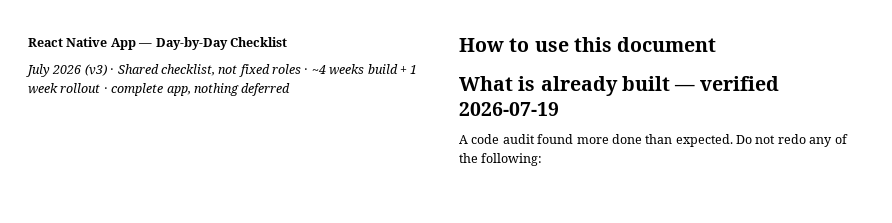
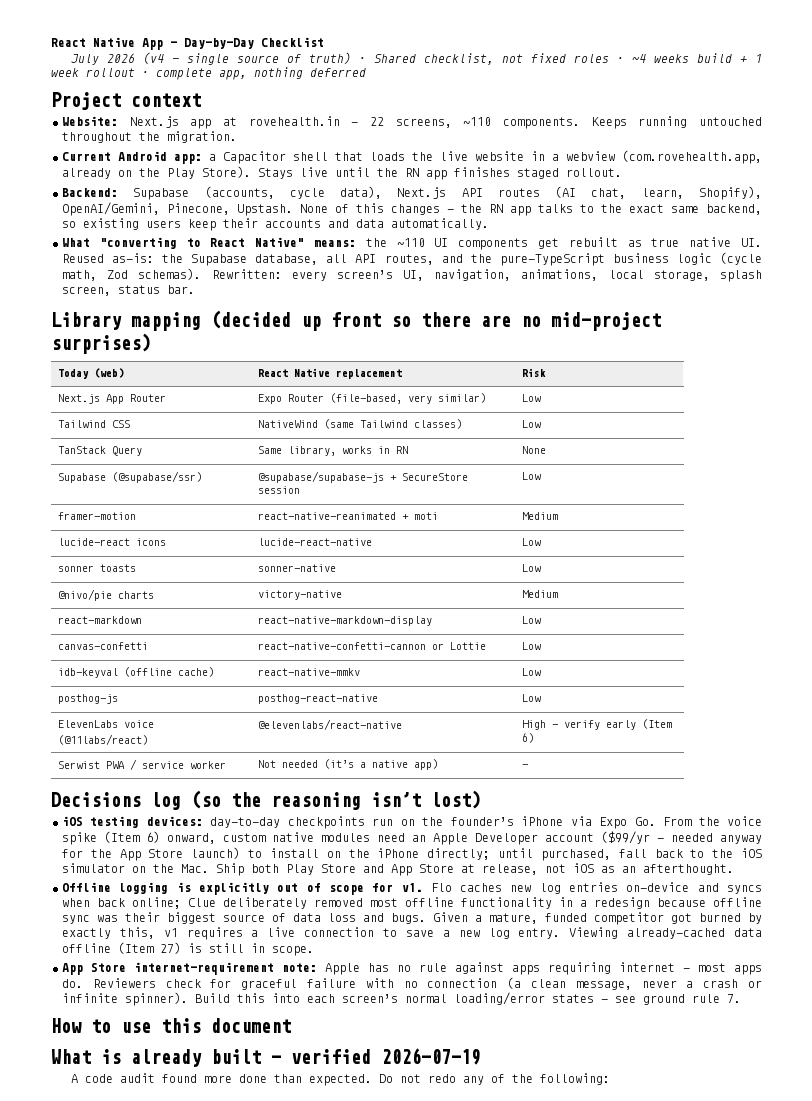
- July 2026 (v3) · Shared checklist, not fixed roles · ~4 weeks build + 1 week rollout · complete app, nothing deferred
+ July 2026 (v4 — single source of truth) · Shared checklist, not fixed roles · ~4 weeks build + 1 week rollout · complete app, nothing deferred
+ Project context
+ Website: Next.js app at rovehealth.in — 22 screens, ~110 components. Keeps running untouched throughout the migration.
+ Current Android app: a Capacitor shell that loads the live website in a webview (com.rovehealth.app, already on the Play Store). Stays live until the RN app finishes staged rollout.
+ Backend: Supabase (accounts, cycle data), Next.js API routes (AI chat, learn, Shopify), OpenAI/Gemini, Pinecone, Upstash. None of this changes — the RN app talks to the exact same backend, so existing users keep their accounts and data automatically.
+ What "converting to React Native" means: the ~110 UI components get rebuilt as true native UI. Reused as-is: the Supabase database, all API routes, and the pure-TypeScript business logic (cycle math, Zod schemas). Rewritten: every screen’s UI, navigation, animations, local storage, splash screen, status bar.
+ Library mapping (decided up front so there are no mid-project surprises)
+ Today (web) | React Native replacement | Risk
+ Next.js App Router | Expo Router (file-based, very similar) | Low
+ Tailwind CSS | NativeWind (same Tailwind classes) | Low
+ TanStack Query | Same library, works in RN | None
+ Supabase (@supabase/ssr) | @supabase/supabase-js + SecureStore session | Low
+ framer-motion | react-native-reanimated + moti | Medium
+ lucide-react icons | lucide-react-native | Low
+ sonner toasts | sonner-native | Low
+ @nivo/pie charts | victory-native | Medium
+ react-markdown | react-native-markdown-display | Low
+ canvas-confetti | react-native-confetti-cannon or Lottie | Low
+ idb-keyval (offline cache) | react-native-mmkv | Low
+ posthog-js | posthog-react-native | Low
+ ElevenLabs voice (@11labs/react) | @elevenlabs/react-native | High — verify early (Item 6)
+ Serwist PWA / service worker | Not needed (it’s a native app) | —
+ Decisions log (so the reasoning isn’t lost)
+ iOS testing devices: day-to-day checkpoints run on the founder’s iPhone via Expo Go. From the voice spike (Item 6) onward, custom native modules need an Apple Developer account ($99/yr — needed anyway for the App Store launch) to install on the iPhone directly; until purchased, fall back to the iOS simulator on the Mac. Ship both Play Store and App Store at release, not iOS as an afterthought.
+ Offline logging is explicitly out of scope for v1. Flo caches new log entries on-device and syncs when back online; Clue deliberately removed most offline functionality in a redesign because offline sync was their biggest source of data loss and bugs. Given a mature, funded competitor got burned by exactly this, v1 requires a live connection to save a new log entry. Viewing already-cached data offline (Item 27) is still in scope.
+ App Store internet-requirement note: Apple has no rule against apps requiring internet — most apps do. Reviewers check for graceful failure with no connection (a clean message, never a crash or infinite spinner). Build this into each screen’s normal loading/error states — see ground rule 7.

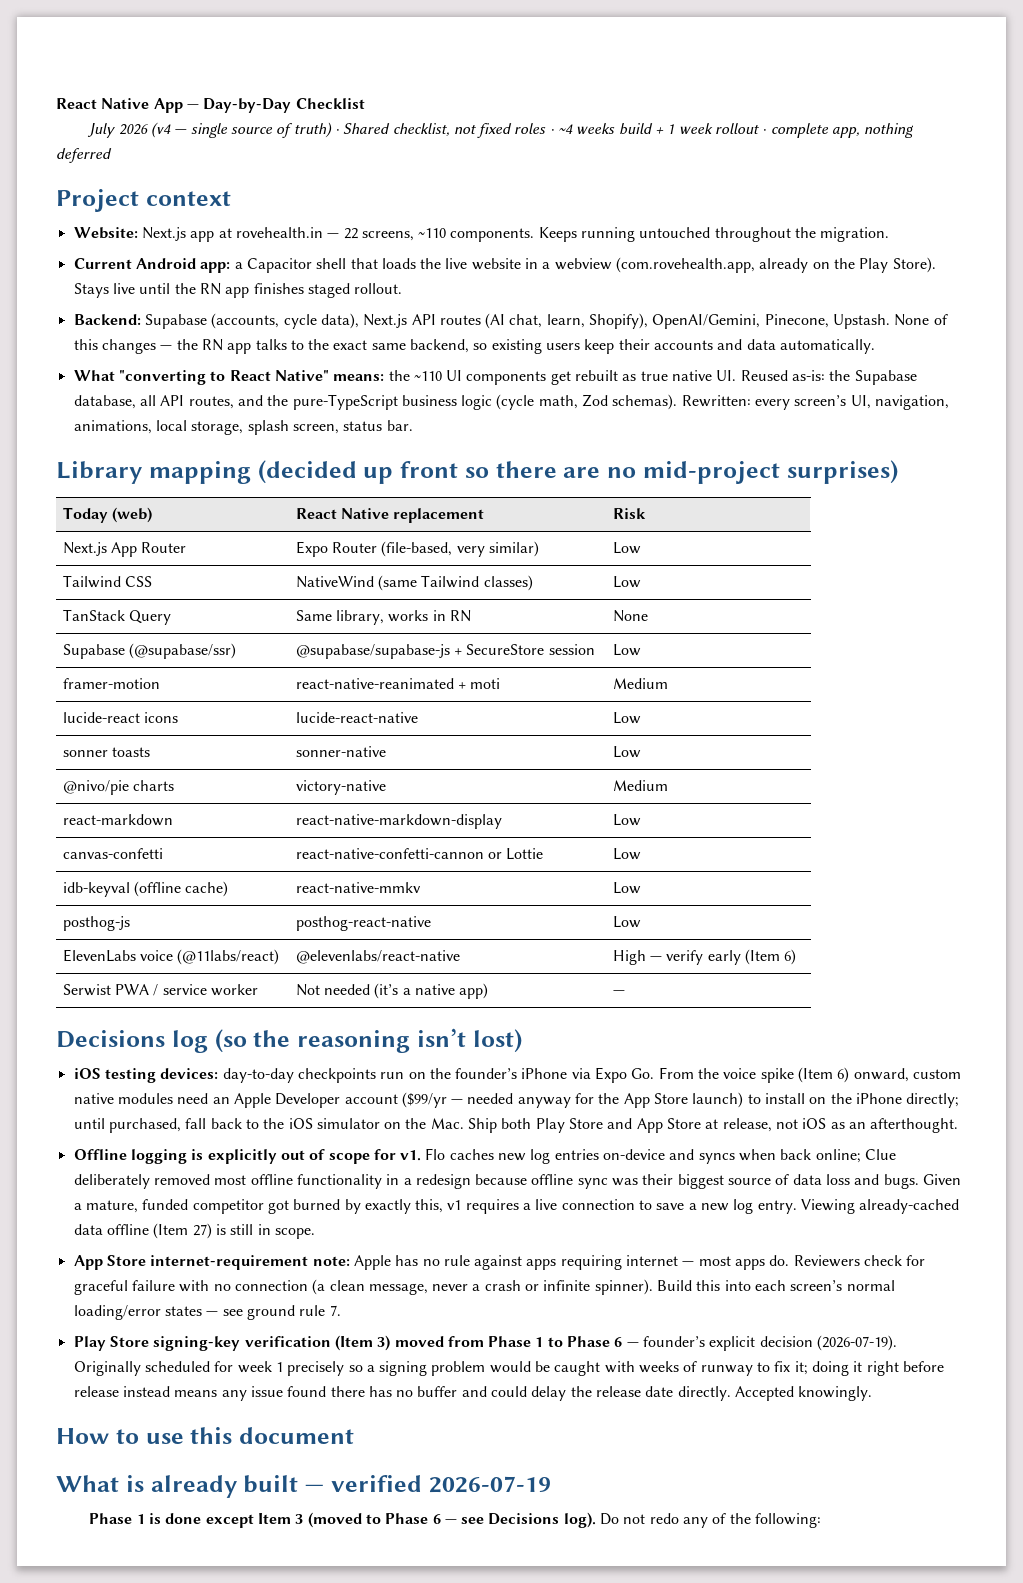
+ Play Store signing-key verification (Item 3) moved from Phase 1 to Phase 6 — founder’s explicit decision (2026-07-19). Originally scheduled for week 1 precisely so a signing problem would be caught with weeks of runway to fix it; doing it right before release instead means any issue found there has no buffer and could delay the release date directly. Accepted knowingly.
- A code audit found more done than expected.
+ Phase 1 is done except Item 3 (moved to Phase 6 — see Decisions log).

